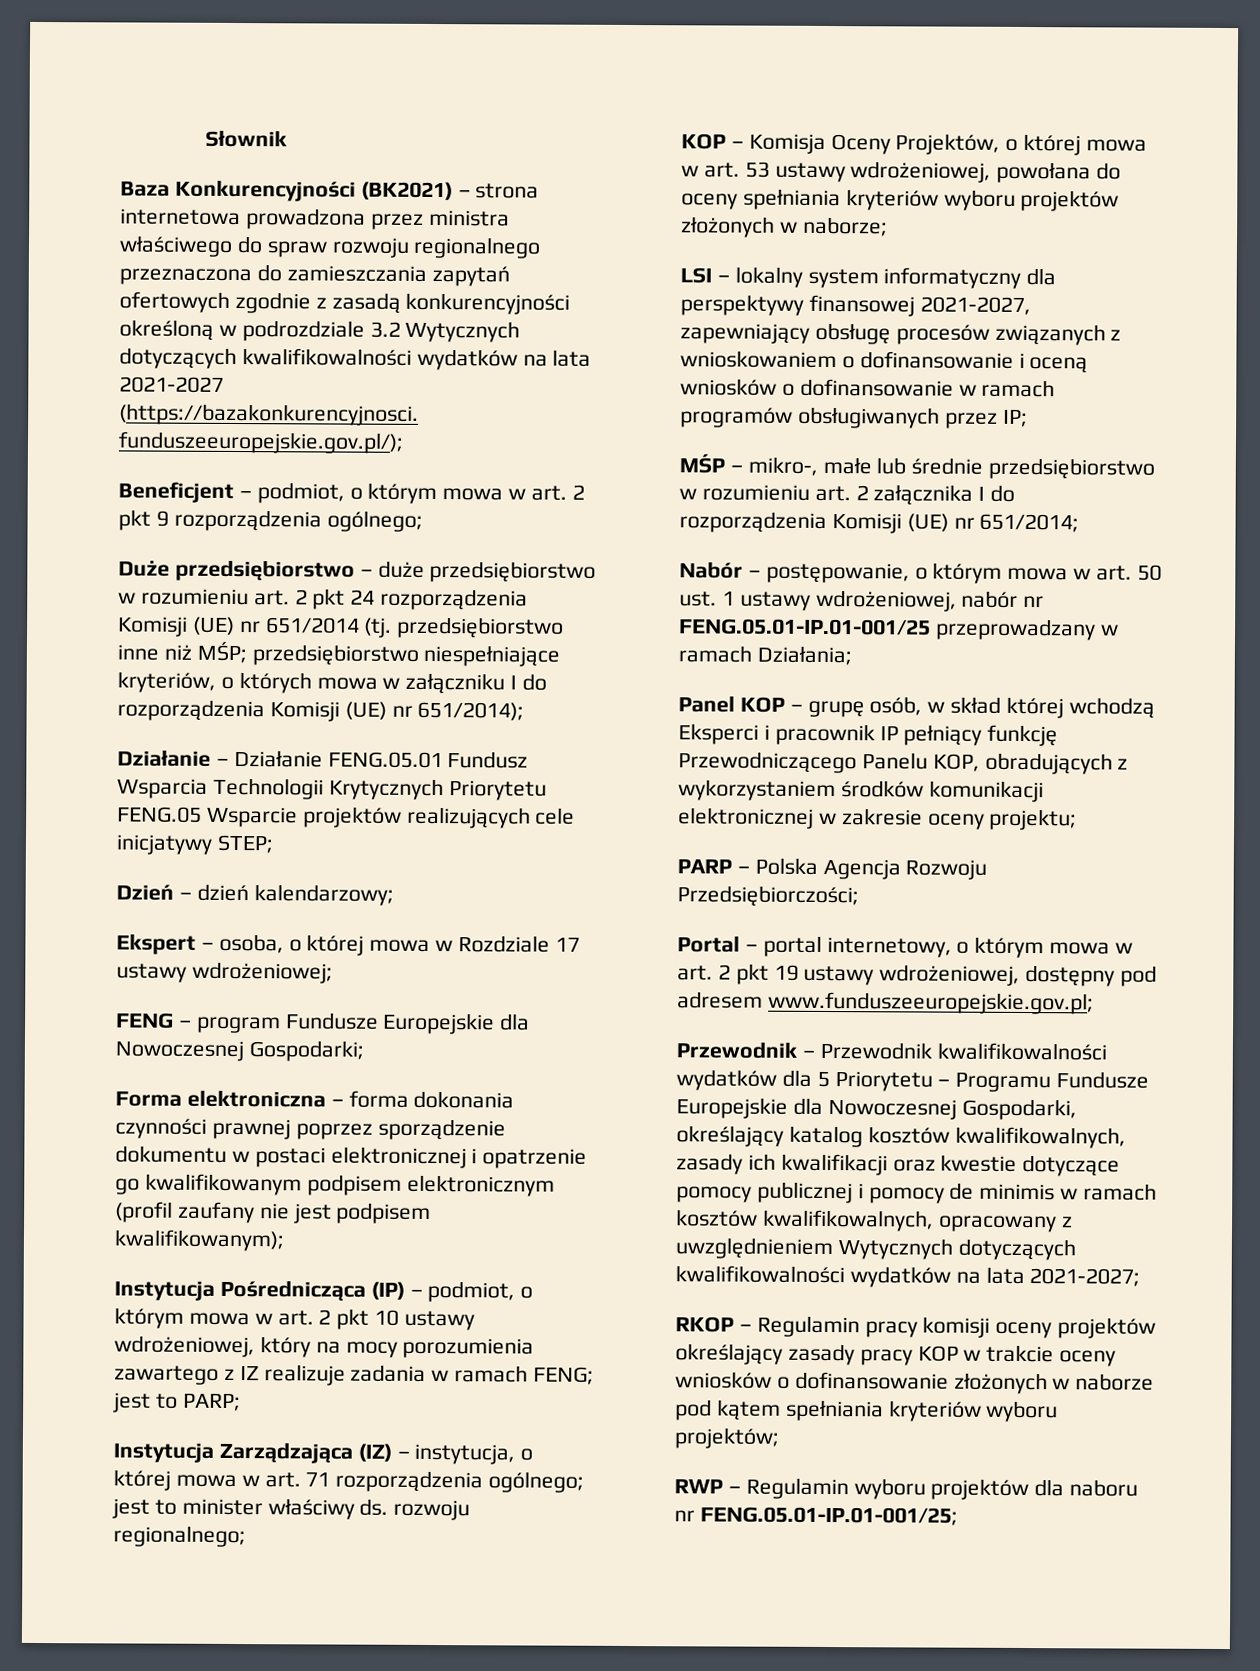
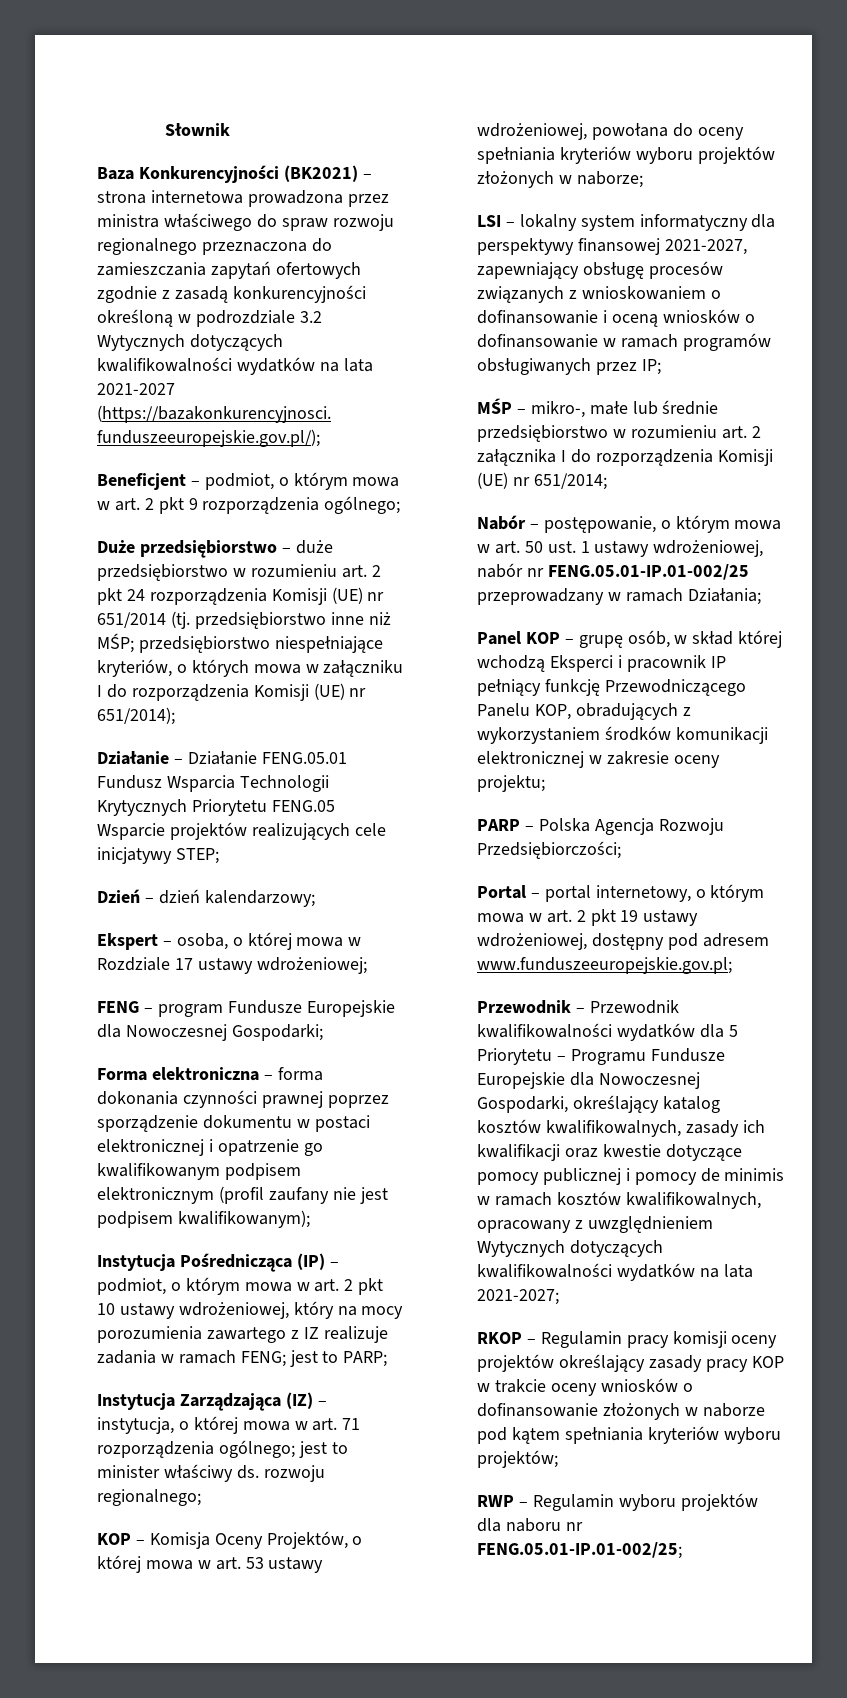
- Nabór – postępowanie, o którym mowa w art. 50 ust. 1 ustawy wdrożeniowej, nabór nr FENG.05.01-IP.01-001/25 przeprowadzany w ramach Działania;
+ Nabór – postępowanie, o którym mowa w art. 50 ust. 1 ustawy wdrożeniowej, nabór nr FENG.05.01-IP.01-002/25 przeprowadzany w ramach Działania;
- RWP – Regulamin wyboru projektów dla naboru nr FENG.05.01-IP.01-001/25;
+ RWP – Regulamin wyboru projektów dla naboru nr FENG.05.01-IP.01-002/25;

